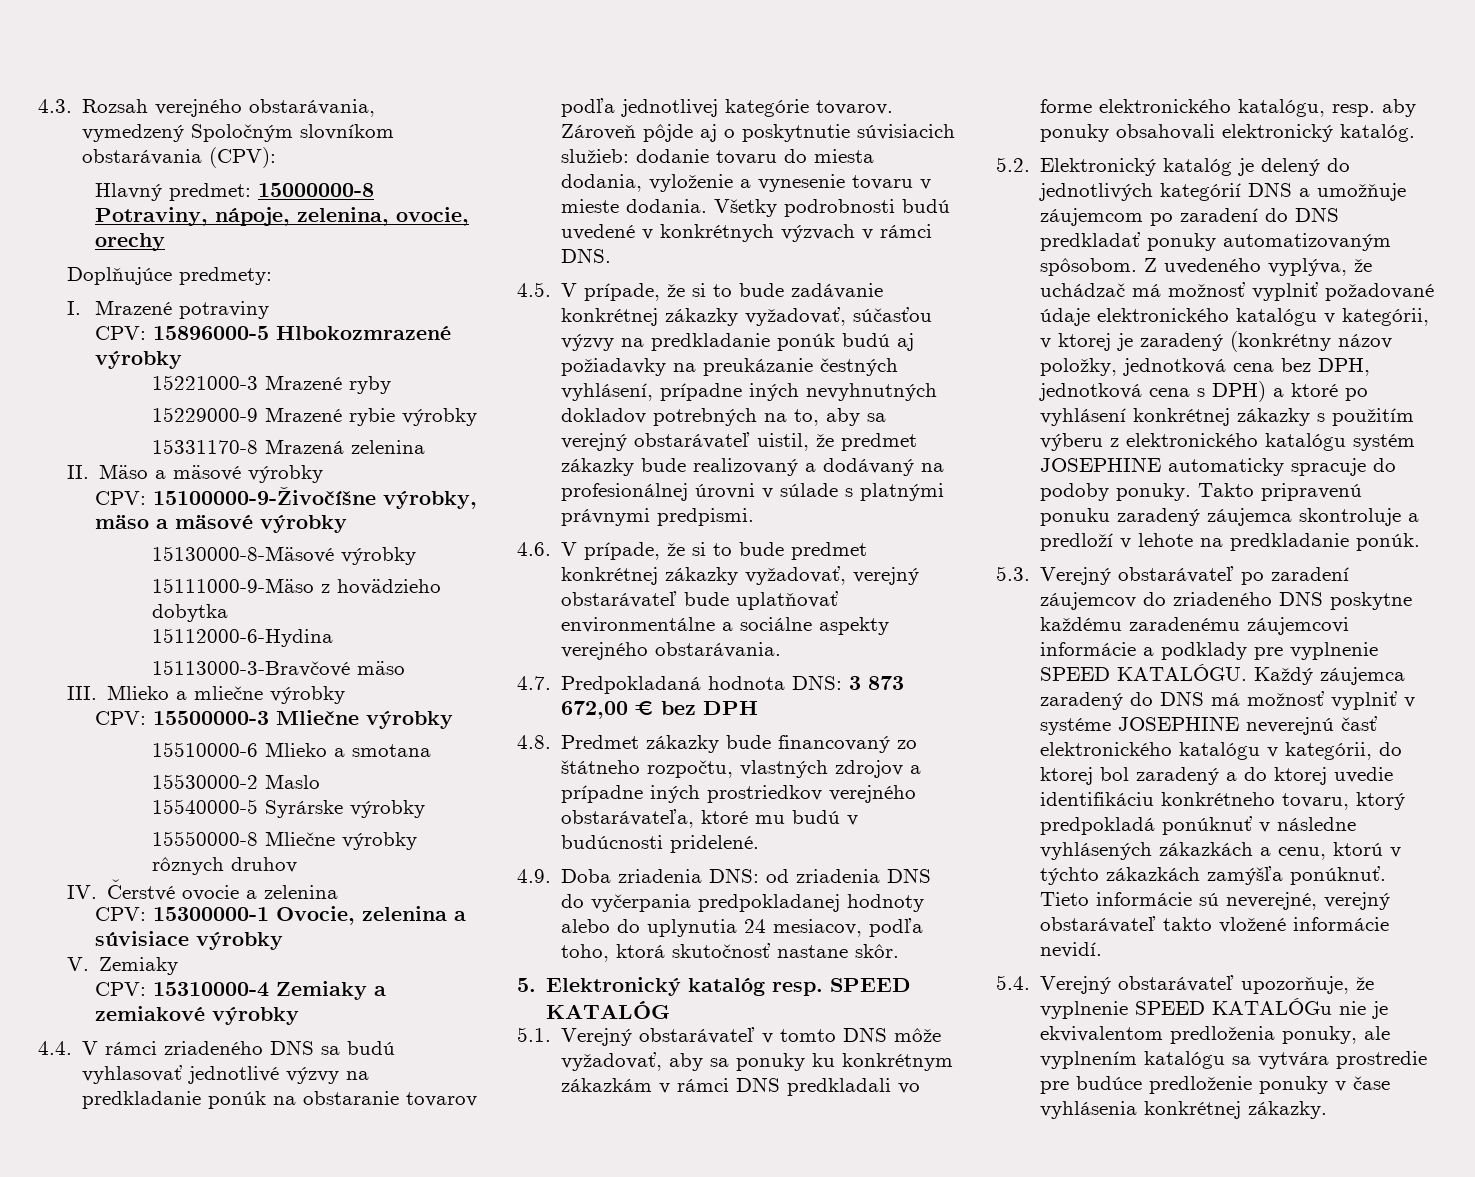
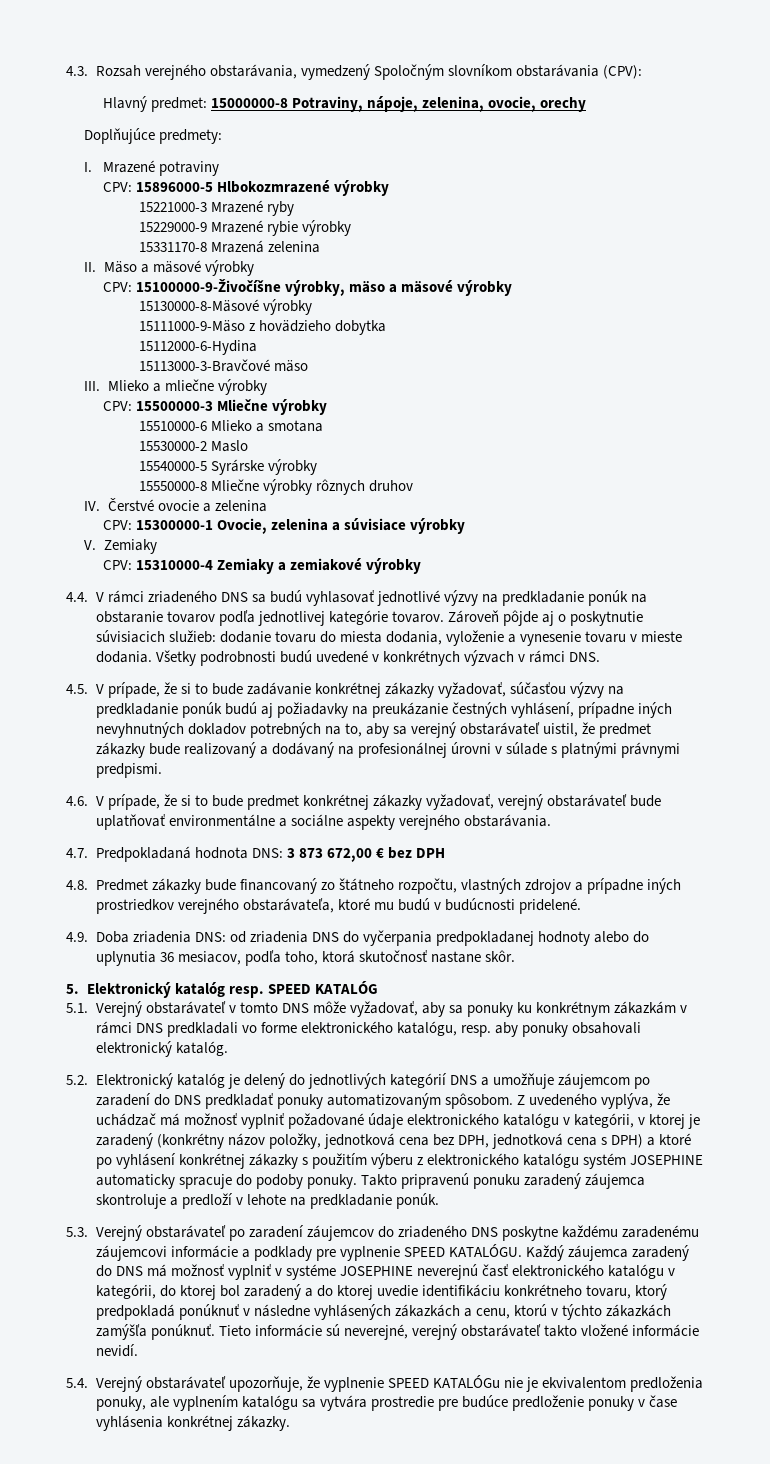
- 4.9. Doba zriadenia DNS: od zriadenia DNS do vyčerpania predpokladanej hodnoty alebo do uplynutia 24 mesiacov, podľa toho, ktorá skutočnosť nastane skôr.
+ 4.9. Doba zriadenia DNS: od zriadenia DNS do vyčerpania predpokladanej hodnoty alebo do uplynutia 36 mesiacov, podľa toho, ktorá skutočnosť nastane skôr.

